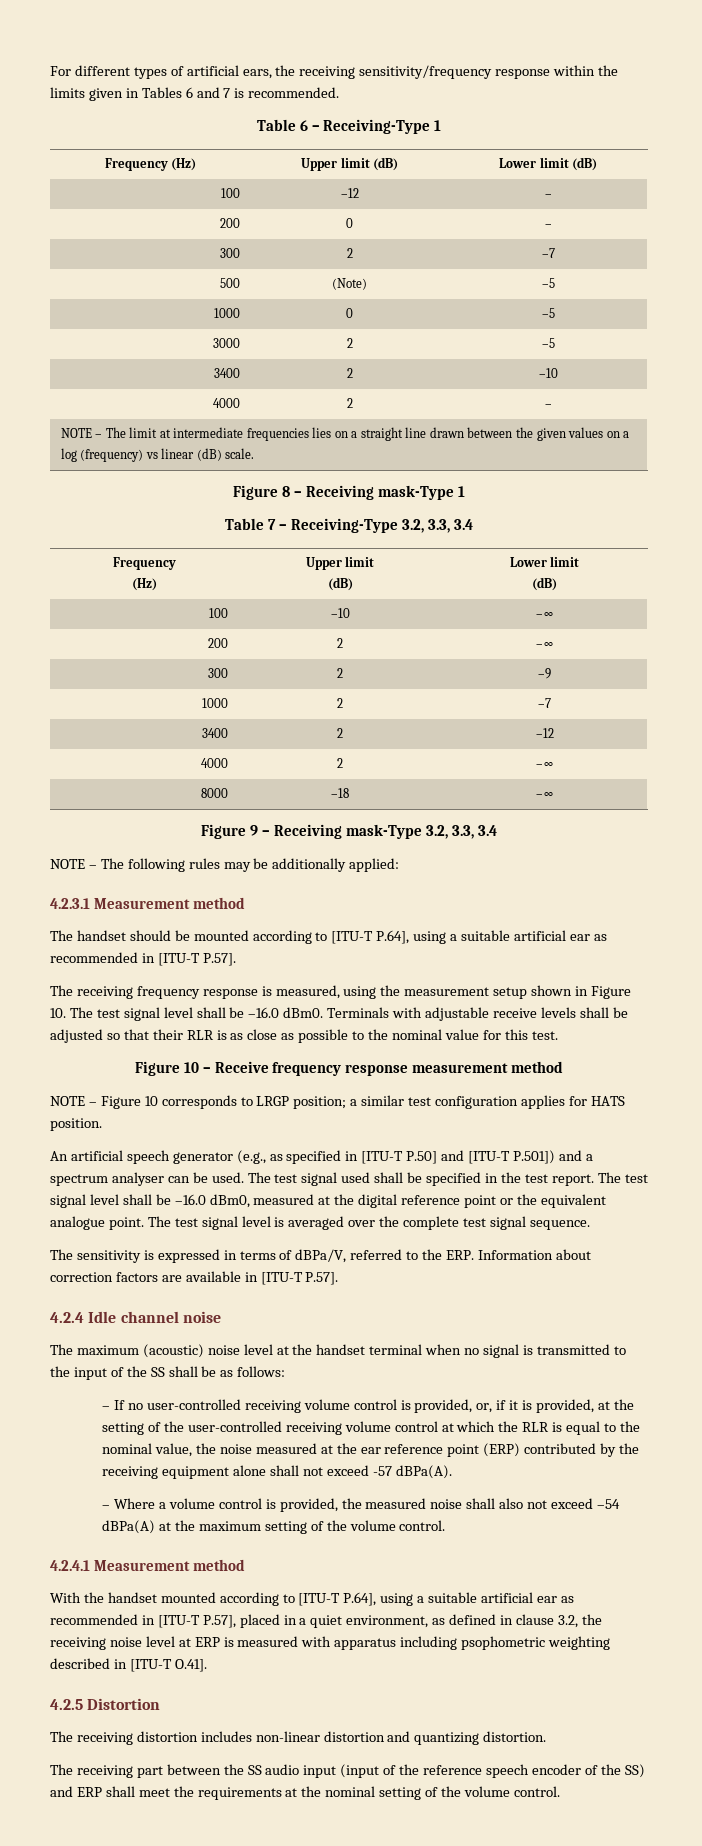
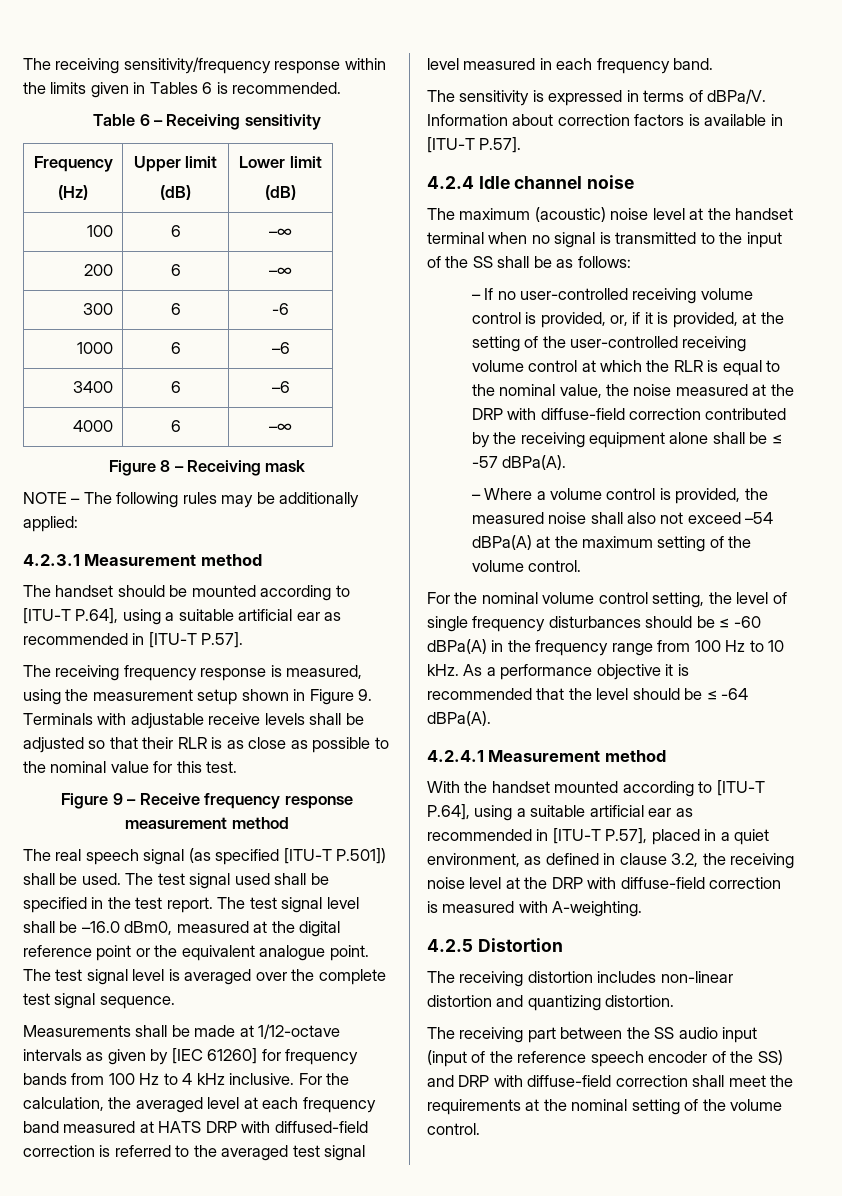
- For different types of artificial ears, the receiving sensitivity/frequency response within the limits given in Tables 6 and 7 is recommended.
+ The receiving sensitivity/frequency response within the limits given in Tables 6 is recommended.
- Table 6 – Receiving-Type 1
- Frequency (Hz) | Upper limit (dB) | Lower limit (dB)
- 100 | –12 | –
- 200 | 0 | –
- 300 | 2 | –7
- 500 | (Note) | –5
- 1000 | 0 | –5
- 3000 | 2 | –5
- 3400 | 2 | –10
- 4000 | 2 | –
- NOTE – The limit at intermediate frequencies lies on a straight line drawn between the given values on a log (frequency) vs linear (dB) scale.
- Figure 8 – Receiving mask-Type 1
- Table 7 – Receiving-Type 3.2, 3.3, 3.4
+ Table 6 – Receiving sensitivity
- 100 | –10 | –∞
+ 100 | 6 | –∞
- 200 | 2 | –∞
+ 200 | 6 | –∞
- 300 | 2 | –9
- 1000 | 2 | –7
- 3400 | 2 | –12
- 4000 | 2 | –∞
- 8000 | –18 | –∞
+ 300 | 6 | -6
+ 1000 | 6 | –6
+ 3400 | 6 | –6
+ 4000 | 6 | –∞
- Figure 9 – Receiving mask-Type 3.2, 3.3, 3.4
+ Figure 8 – Receiving mask
- The receiving frequency response is measured, using the measurement setup shown in Figure 10. The test signal level shall be –16.0 dBm0. Terminals with adjustable receive levels shall be adjusted so that their RLR is as close as possible to the nominal value for this test.
+ The receiving frequency response is measured, using the measurement setup shown in Figure 9. Terminals with adjustable receive levels shall be adjusted so that their RLR is as close as possible to the nominal value for this test.
- Figure 10 – Receive frequency response measurement method
+ Figure 9 – Receive frequency response measurement method
- NOTE – Figure 10 corresponds to LRGP position; a similar test configuration applies for HATS position.
- An artificial speech generator (e.g., as specified in [ITU-T P.50] and [ITU-T P.501]) and a spectrum analyser can be used.
+ The real speech signal (as specified [ITU-T P.501]) shall be used.
+ Measurements shall be made at 1/12-octave intervals as given by [IEC 61260] for frequency bands from 100 Hz to 4 kHz inclusive. For the calculation, the averaged level at each frequency band measured at HATS DRP with diffused-field correction is referred to the averaged test signal level measured in each frequency band.
- The sensitivity is expressed in terms of dBPa/V, referred to the ERP. Information about correction factors are available in [ITU-T P.57].
+ The sensitivity is expressed in terms of dBPa/V. Information about correction factors is available in [ITU-T P.57].
- – If no user-controlled receiving volume control is provided, or, if it is provided, at the setting of the user-controlled receiving volume control at which the RLR is equal to the nominal value, the noise measured at the ear reference point (ERP) contributed by the receiving equipment alone shall not exceed -57 dBPa(A).
+ – If no user-controlled receiving volume control is provided, or, if it is provided, at the setting of the user-controlled receiving volume control at which the RLR is equal to the nominal value, the noise measured at the DRP with diffuse-field correction contributed by the receiving equipment alone shall be ≤ -57 dBPa(A).
+ For the nominal volume control setting, the level of single frequency disturbances should be ≤ -60 dBPa(A) in the frequency range from 100 Hz to 10 kHz. As a performance objective it is recommended that the level should be ≤ -64 dBPa(A).
- With the handset mounted according to [ITU-T P.64], using a suitable artificial ear as recommended in [ITU-T P.57], placed in a quiet environment, as defined in clause 3.2, the receiving noise level at ERP is measured with apparatus including psophometric weighting described in [ITU-T O.41].
+ With the handset mounted according to [ITU-T P.64], using a suitable artificial ear as recommended in [ITU-T P.57], placed in a quiet environment, as defined in clause 3.2, the receiving noise level at the DRP with diffuse-field correction is measured with A-weighting.
- The receiving part between the SS audio input (input of the reference speech encoder of the SS) and ERP shall meet the requirements at the nominal setting of the volume control.
+ The receiving part between the SS audio input (input of the reference speech encoder of the SS) and DRP with diffuse-field correction shall meet the requirements at the nominal setting of the volume control.

